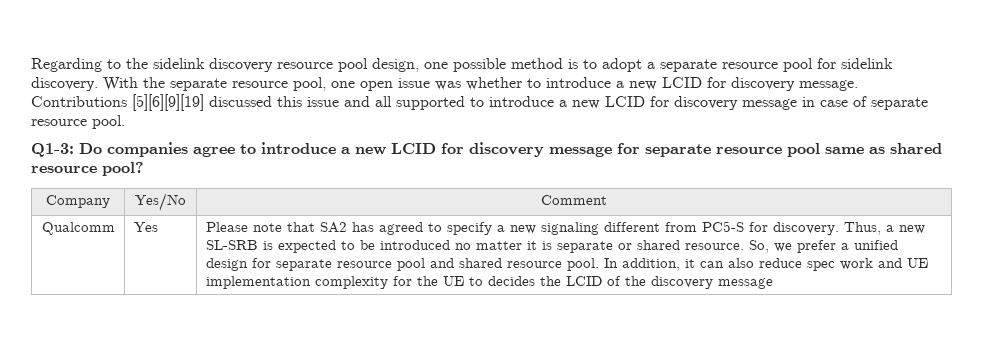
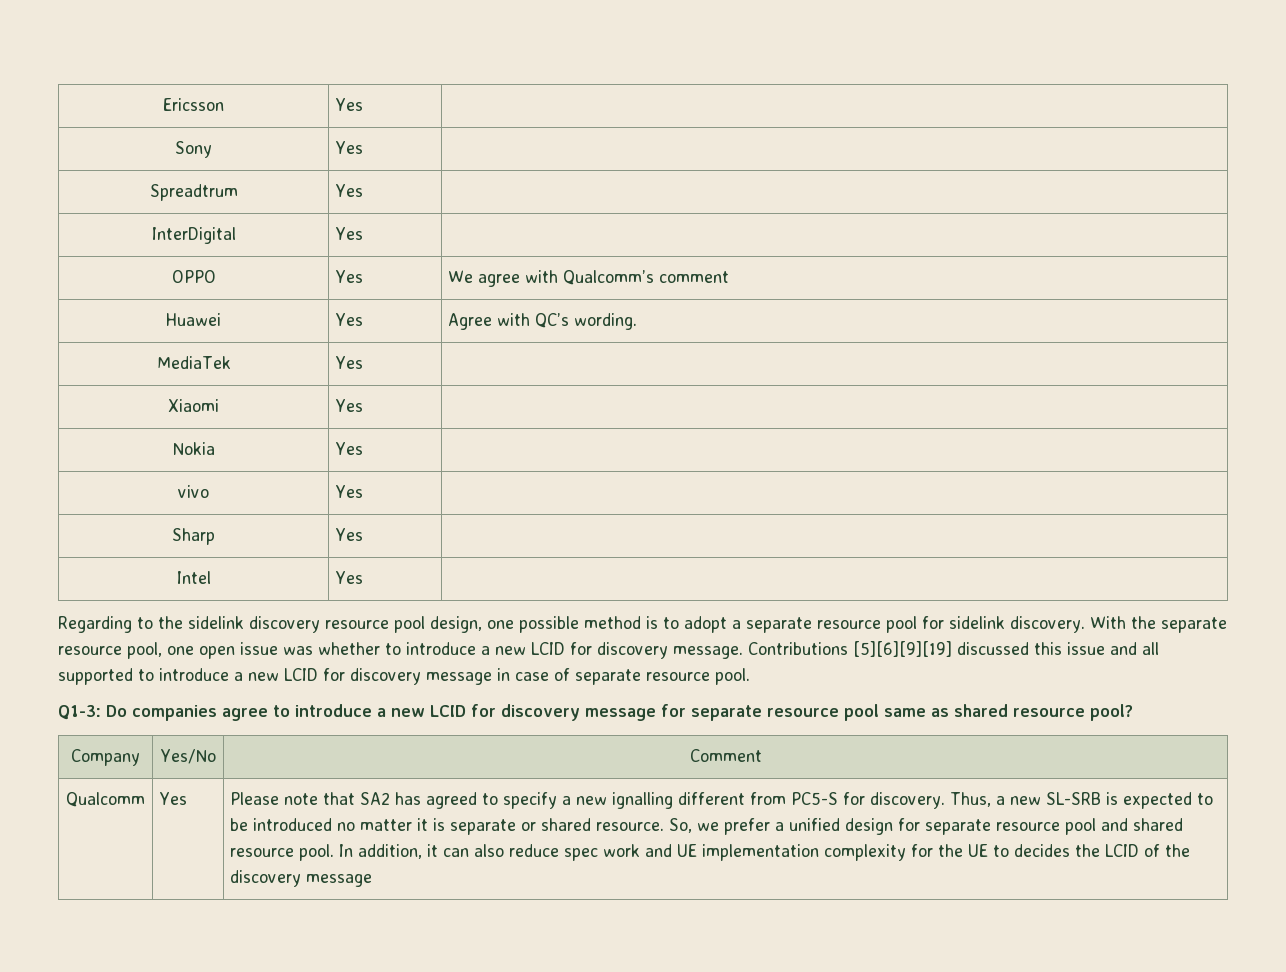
+ Ericsson | Yes |
+ Sony | Yes |
+ Spreadtrum | Yes |
+ InterDigital | Yes |
+ OPPO | Yes | We agree with Qualcomm’s comment
+ Huawei | Yes | Agree with QC’s wording.
+ MediaTek | Yes |
+ Xiaomi | Yes |
+ Nokia | Yes |
+ vivo | Yes |
+ Sharp | Yes |
+ Intel | Yes |
- Please note that SA2 has agreed to specify a new signaling different from PC5-S for discovery.
+ Please note that SA2 has agreed to specify a new ignalling different from PC5-S for discovery.

